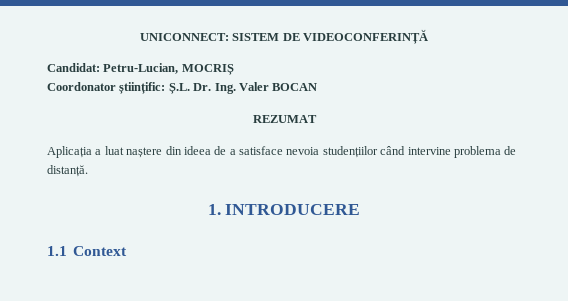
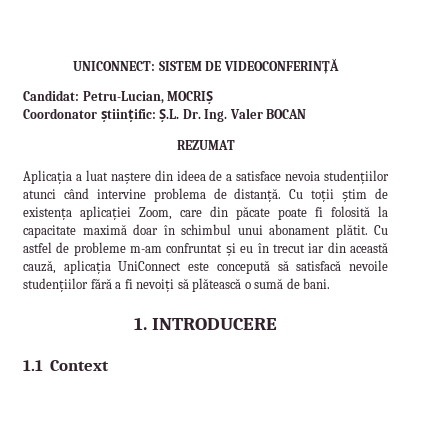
- Aplicația a luat naștere din ideea de a satisface nevoia studențiilor când intervine problema de distanță.
+ Aplicația a luat naștere din ideea de a satisface nevoia studențiilor atunci când intervine problema de distanță. Cu toții știm de existența aplicației Zoom, care din păcate poate fi folosită la capacitate maximă doar în schimbul unui abonament plătit. Cu astfel de probleme m-am confruntat și eu în trecut iar din această cauză, aplicația UniConnect este concepută să satisfacă nevoile studențiilor fără a fi nevoiți să plătească o sumă de bani.

